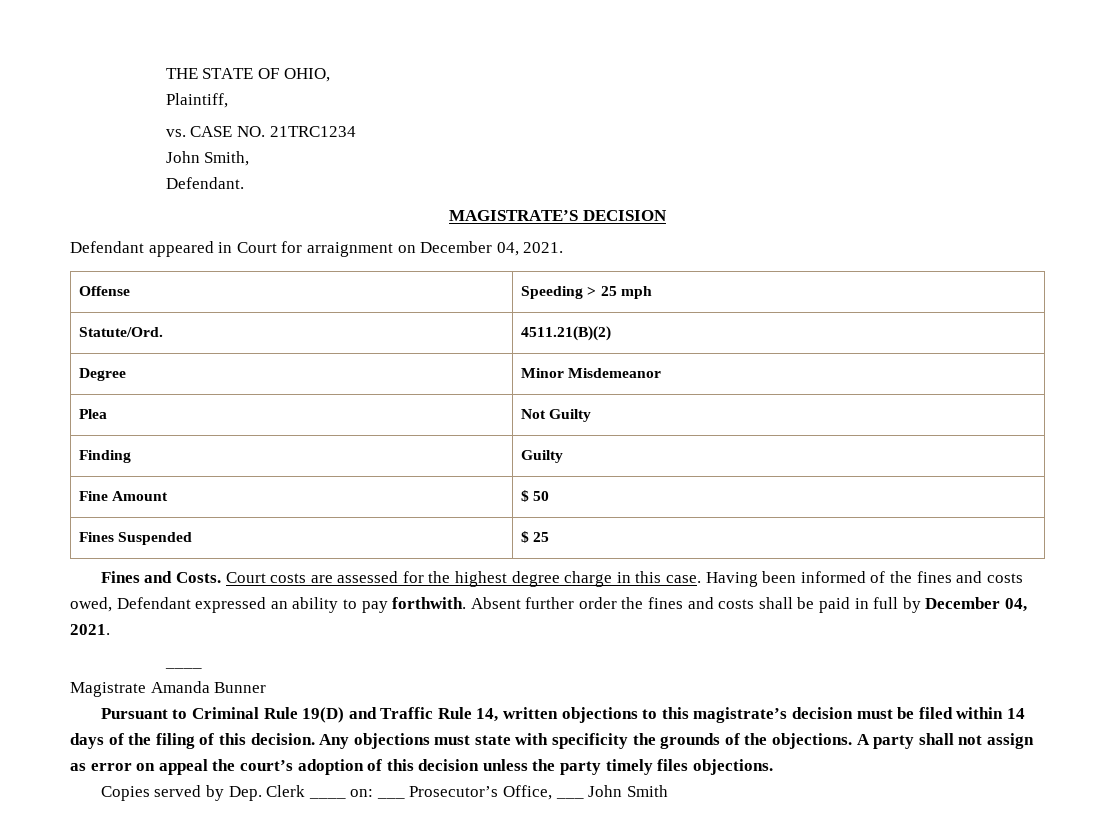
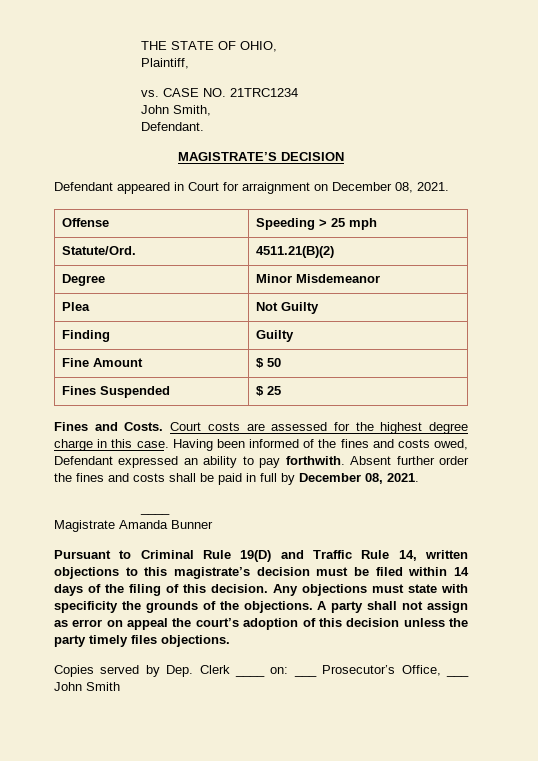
- Defendant appeared in Court for arraignment on December 04, 2021.
+ Defendant appeared in Court for arraignment on December 08, 2021.
- Absent further order the fines and costs shall be paid in full by December 04, 2021.
+ Absent further order the fines and costs shall be paid in full by December 08, 2021.

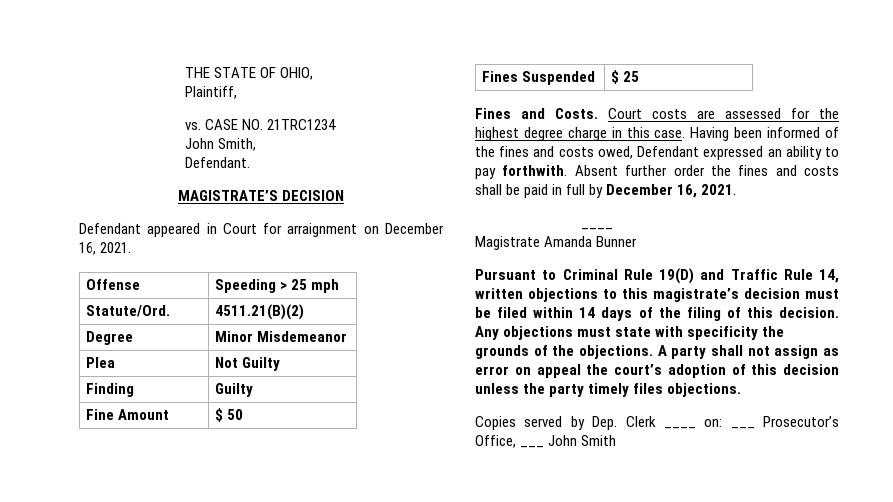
- Defendant appeared in Court for arraignment on December 08, 2021.
+ Defendant appeared in Court for arraignment on December 16, 2021.
- Absent further order the fines and costs shall be paid in full by December 08, 2021.
+ Absent further order the fines and costs shall be paid in full by December 16, 2021.

